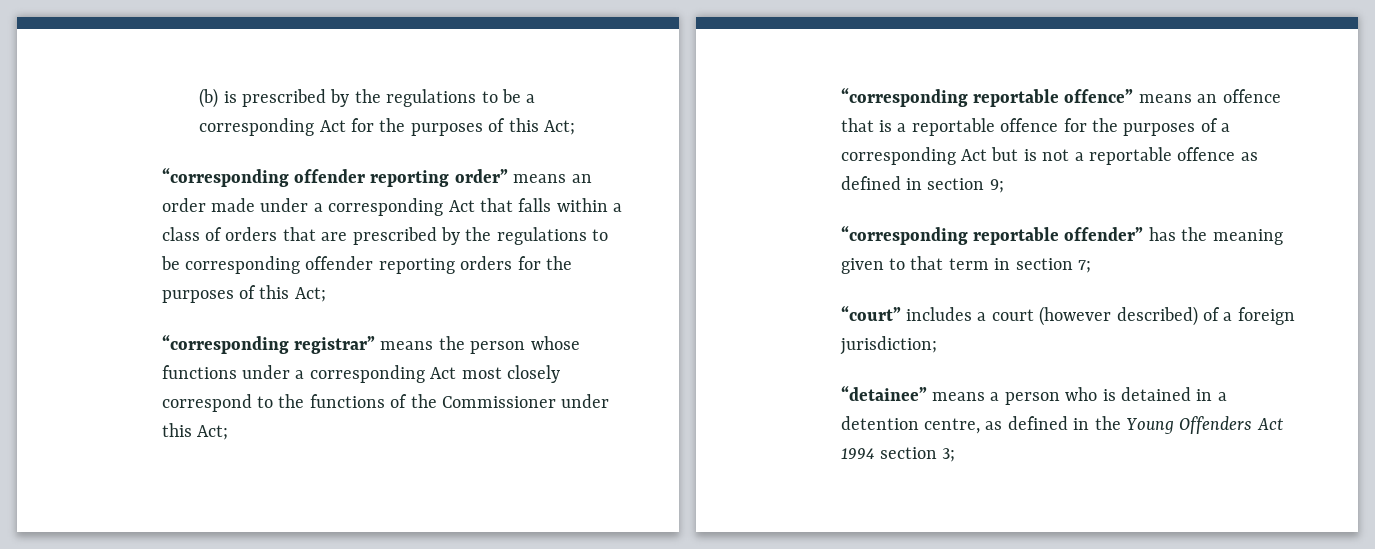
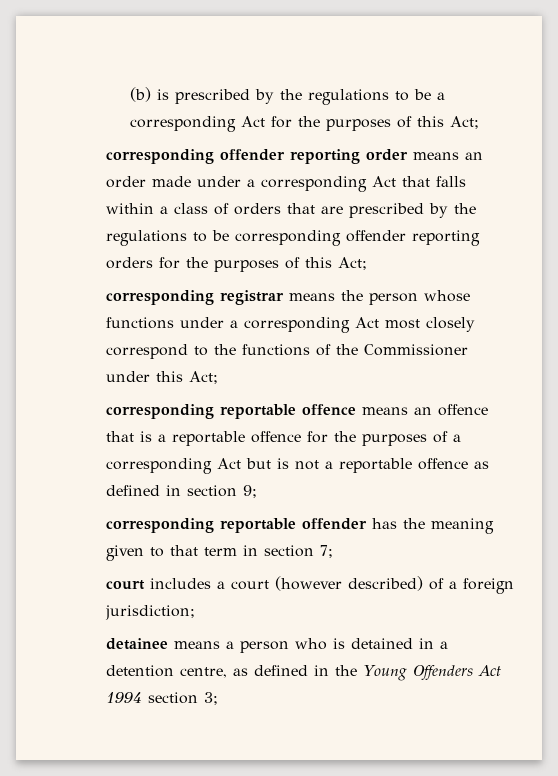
- “corresponding offender reporting order” means an order made under a corresponding Act that falls within a class of orders that are prescribed by the regulations to be corresponding offender reporting orders for the purposes of this Act;
+ corresponding offender reporting order means an order made under a corresponding Act that falls within a class of orders that are prescribed by the regulations to be corresponding offender reporting orders for the purposes of this Act;
- “corresponding registrar” means the person whose functions under a corresponding Act most closely correspond to the functions of the Commissioner under this Act;
+ corresponding registrar means the person whose functions under a corresponding Act most closely correspond to the functions of the Commissioner under this Act;
- “corresponding reportable offence” means an offence that is a reportable offence for the purposes of a corresponding Act but is not a reportable offence as defined in section 9;
+ corresponding reportable offence means an offence that is a reportable offence for the purposes of a corresponding Act but is not a reportable offence as defined in section 9;
- “corresponding reportable offender” has the meaning given to that term in section 7;
+ corresponding reportable offender has the meaning given to that term in section 7;
- “court” includes a court (however described) of a foreign jurisdiction;
+ court includes a court (however described) of a foreign jurisdiction;
- “detainee” means a person who is detained in a detention centre, as defined in the Young Offenders Act 1994 section 3;
+ detainee means a person who is detained in a detention centre, as defined in the Young Offenders Act 1994 section 3;

